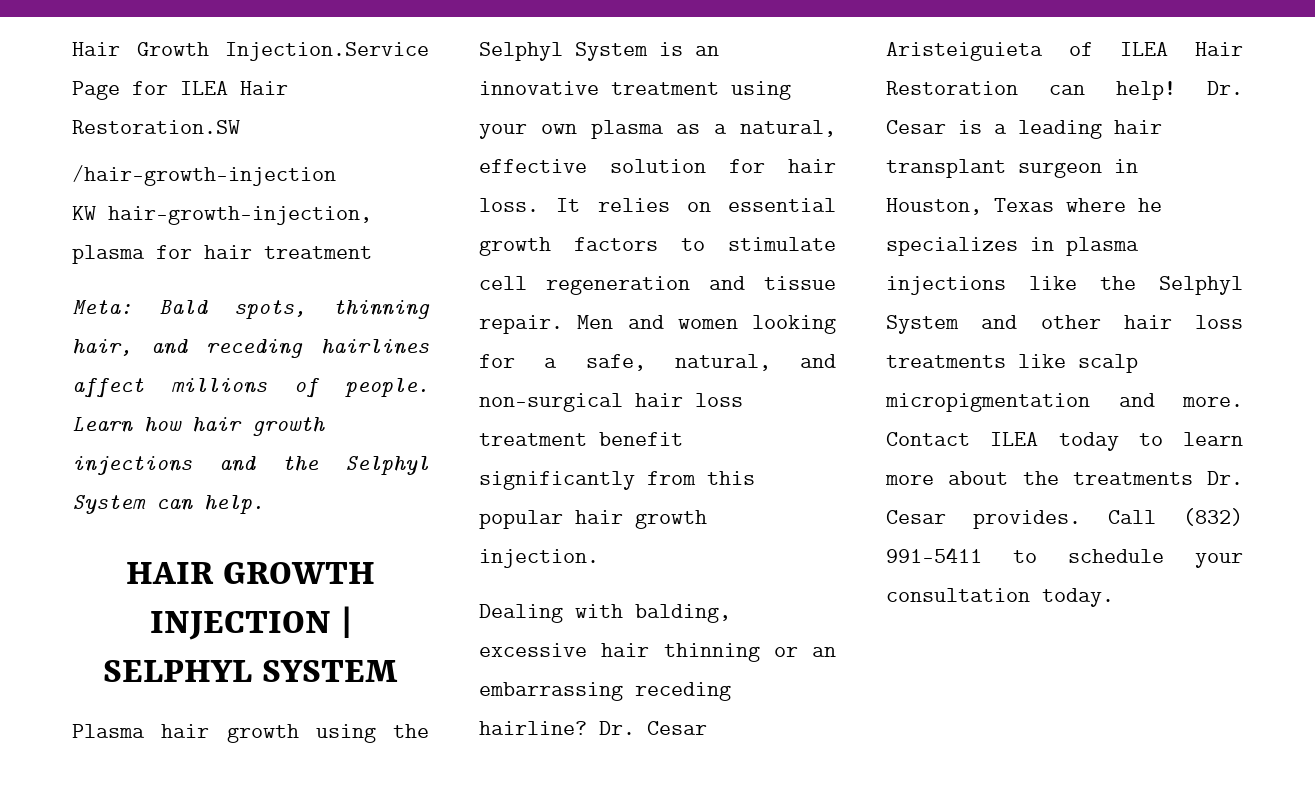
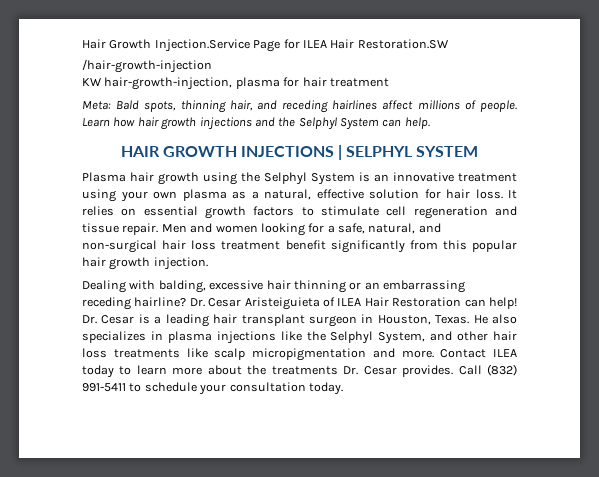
- HAIR GROWTH INJECTION | SELPHYL SYSTEM
+ HAIR GROWTH INJECTIONS | SELPHYL SYSTEM
- Dr. Cesar is a leading hair transplant surgeon in Houston, Texas where he specializes in plasma injections like the Selphyl System and other hair loss treatments like scalp micropigmentation and more.
+ Dr. Cesar is a leading hair transplant surgeon in Houston, Texas. He also specializes in plasma injections like the Selphyl System, and other hair loss treatments like scalp micropigmentation and more.

